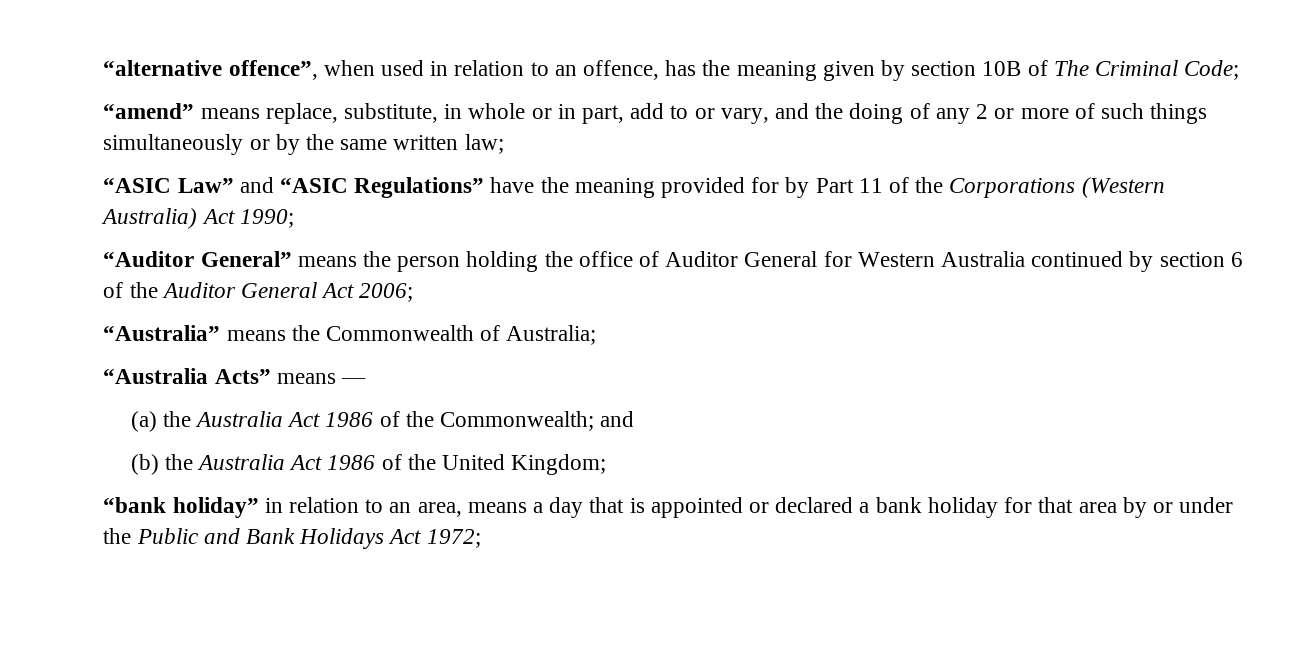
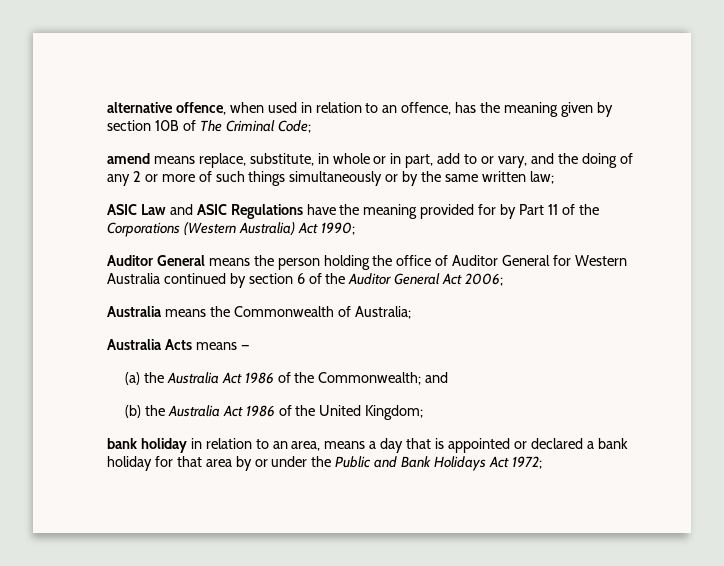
- “alternative offence”, when used in relation to an offence, has the meaning given by section 10B of The Criminal Code;
+ alternative offence, when used in relation to an offence, has the meaning given by section 10B of The Criminal Code;
- “amend” means replace, substitute, in whole or in part, add to or vary, and the doing of any 2 or more of such things simultaneously or by the same written law;
+ amend means replace, substitute, in whole or in part, add to or vary, and the doing of any 2 or more of such things simultaneously or by the same written law;
- “ASIC Law” and “ASIC Regulations” have the meaning provided for by Part 11 of the Corporations (Western Australia) Act 1990;
+ ASIC Law and ASIC Regulations have the meaning provided for by Part 11 of the Corporations (Western Australia) Act 1990;
- “Auditor General” means the person holding the office of Auditor General for Western Australia continued by section 6 of the Auditor General Act 2006;
+ Auditor General means the person holding the office of Auditor General for Western Australia continued by section 6 of the Auditor General Act 2006;
- “Australia” means the Commonwealth of Australia;
+ Australia means the Commonwealth of Australia;
- “Australia Acts” means —
+ Australia Acts means —
- “bank holiday” in relation to an area, means a day that is appointed or declared a bank holiday for that area by or under the Public and Bank Holidays Act 1972;
+ bank holiday in relation to an area, means a day that is appointed or declared a bank holiday for that area by or under the Public and Bank Holidays Act 1972;

